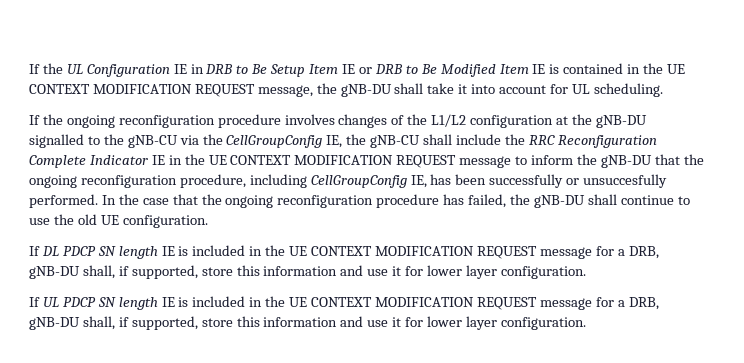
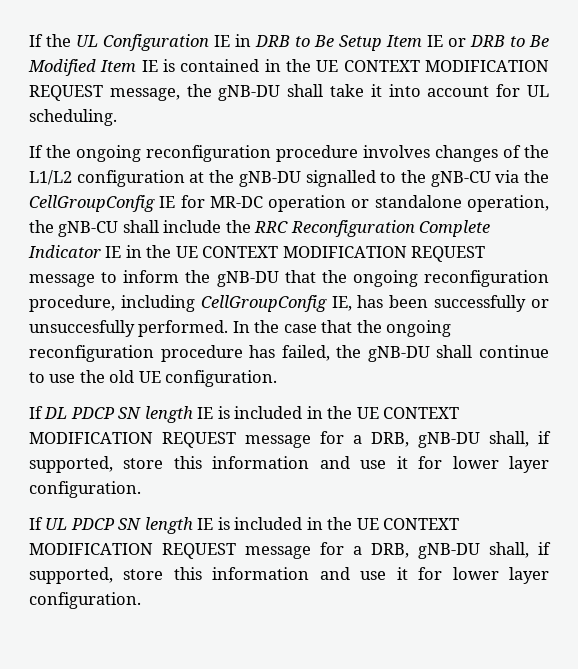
- If the ongoing reconfiguration procedure involves changes of the L1/L2 configuration at the gNB-DU signalled to the gNB-CU via the CellGroupConfig IE, the gNB-CU shall include the RRC Reconfiguration Complete Indicator IE in the UE CONTEXT MODIFICATION REQUEST message to inform the gNB-DU that the ongoing reconfiguration procedure, including CellGroupConfig IE, has been successfully or unsuccesfully performed.
+ If the ongoing reconfiguration procedure involves changes of the L1/L2 configuration at the gNB-DU signalled to the gNB-CU via the CellGroupConfig IE for MR-DC operation or standalone operation, the gNB-CU shall include the RRC Reconfiguration Complete Indicator IE in the UE CONTEXT MODIFICATION REQUEST message to inform the gNB-DU that the ongoing reconfiguration procedure, including CellGroupConfig IE, has been successfully or unsuccesfully performed.

